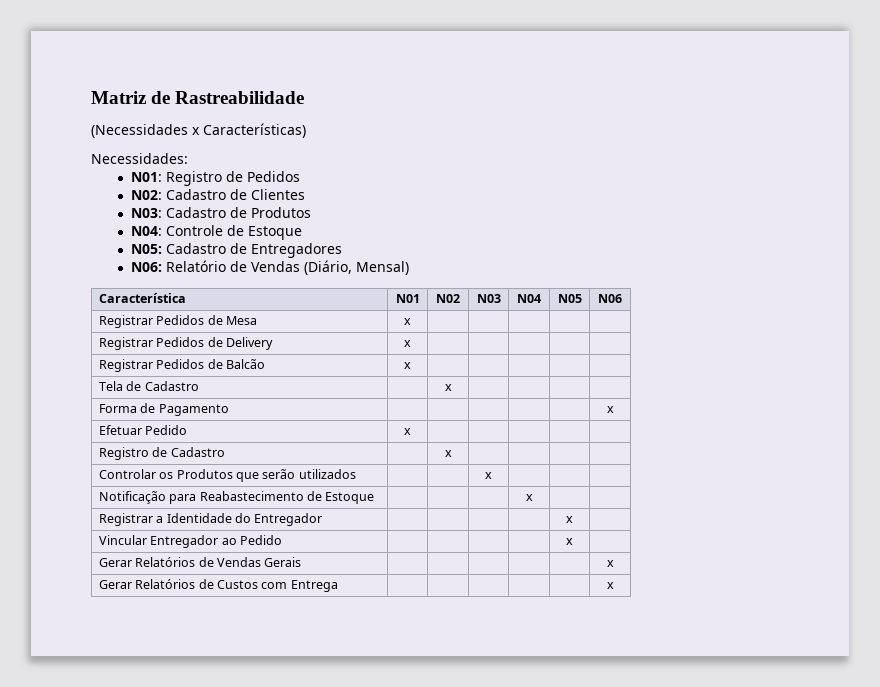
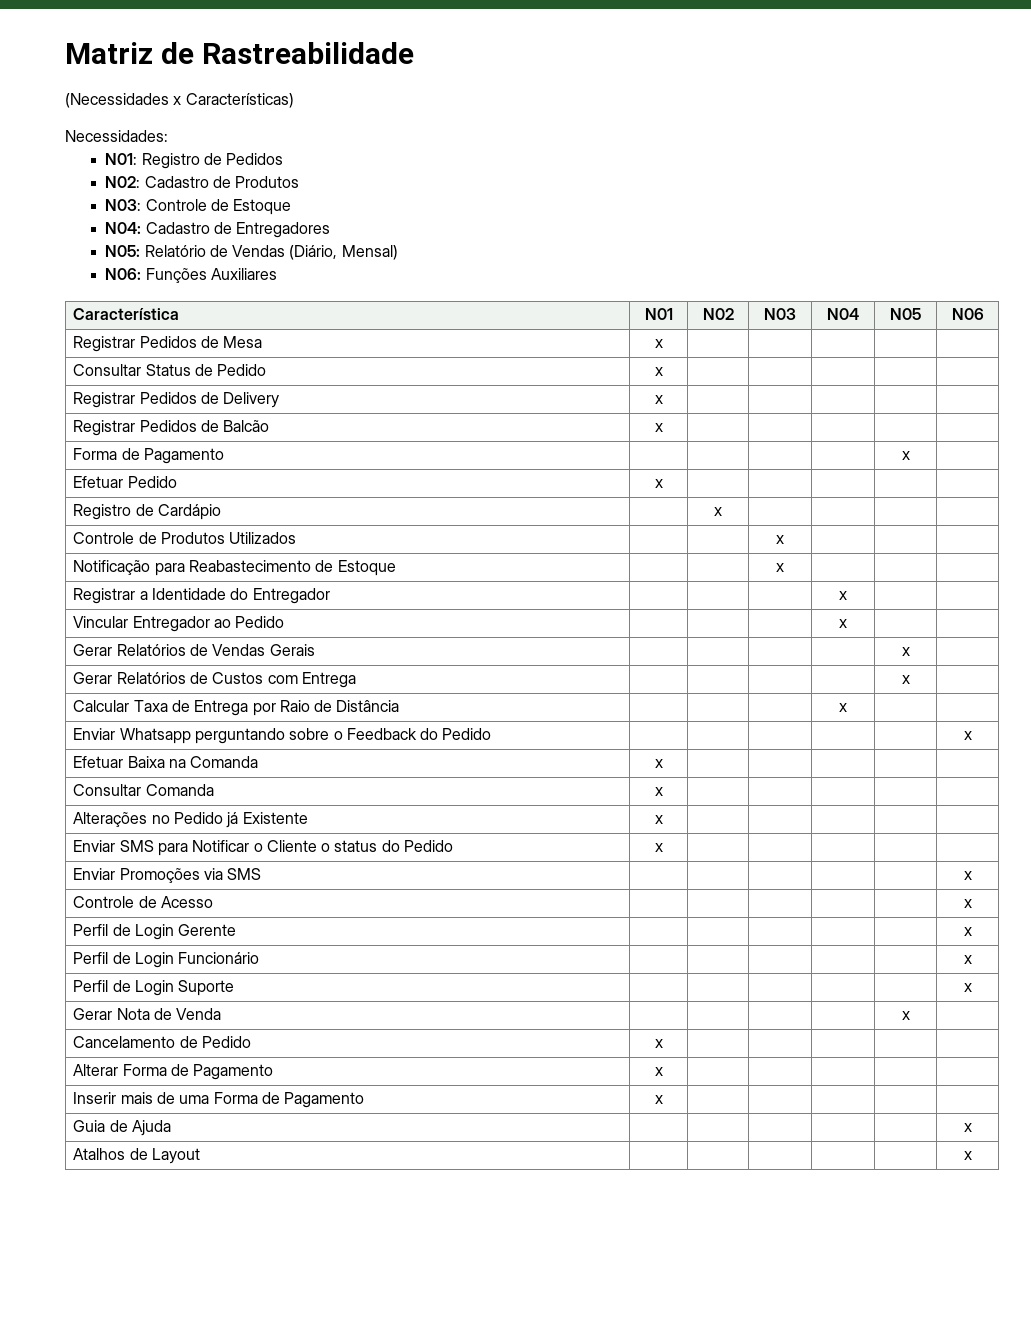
- N02: Cadastro de Clientes
+ N02: Cadastro de Produtos
- N03: Cadastro de Produtos
- N04: Controle de Estoque
+ N03: Controle de Estoque
- N05: Cadastro de Entregadores
+ N04: Cadastro de Entregadores
- N06: Relatório de Vendas (Diário, Mensal)
+ N05: Relatório de Vendas (Diário, Mensal)
+ N06: Funções Auxiliares
+ Consultar Status de Pedido | x | | | | |
- Tela de Cadastro | | x | | | |
- Forma de Pagamento | | | | | | x
+ Forma de Pagamento | | | | | x |
- Registro de Cadastro | | x | | | |
- Controlar os Produtos que serão utilizados | | | x | | |
+ Registro de Cardápio | | x | | | |
+ Controle de Produtos Utilizados | | | x | | |
- Notificação para Reabastecimento de Estoque | | | | x | |
+ Notificação para Reabastecimento de Estoque | | | x | | |
- Registrar a Identidade do Entregador | | | | | x |
+ Registrar a Identidade do Entregador | | | | x | |
- Vincular Entregador ao Pedido | | | | | x |
+ Vincular Entregador ao Pedido | | | | x | |
- Gerar Relatórios de Vendas Gerais | | | | | | x
+ Gerar Relatórios de Vendas Gerais | | | | | x |
- Gerar Relatórios de Custos com Entrega | | | | | | x
+ Gerar Relatórios de Custos com Entrega | | | | | x |
+ Calcular Taxa de Entrega por Raio de Distância | | | | x | |
+ Enviar Whatsapp perguntando sobre o Feedback do Pedido | | | | | | x
+ Efetuar Baixa na Comanda | x | | | | |
+ Consultar Comanda | x | | | | |
+ Alterações no Pedido já Existente | x | | | | |
+ Enviar SMS para Notificar o Cliente o status do Pedido | x | | | | |
+ Enviar Promoções via SMS | | | | | | x
+ Controle de Acesso | | | | | | x
+ Perfil de Login Gerente | | | | | | x
+ Perfil de Login Funcionário | | | | | | x
+ Perfil de Login Suporte | | | | | | x
+ Gerar Nota de Venda | | | | | x |
+ Cancelamento de Pedido | x | | | | |
+ Alterar Forma de Pagamento | x | | | | |
+ Inserir mais de uma Forma de Pagamento | x | | | | |
+ Guia de Ajuda | | | | | | x
+ Atalhos de Layout | | | | | | x

